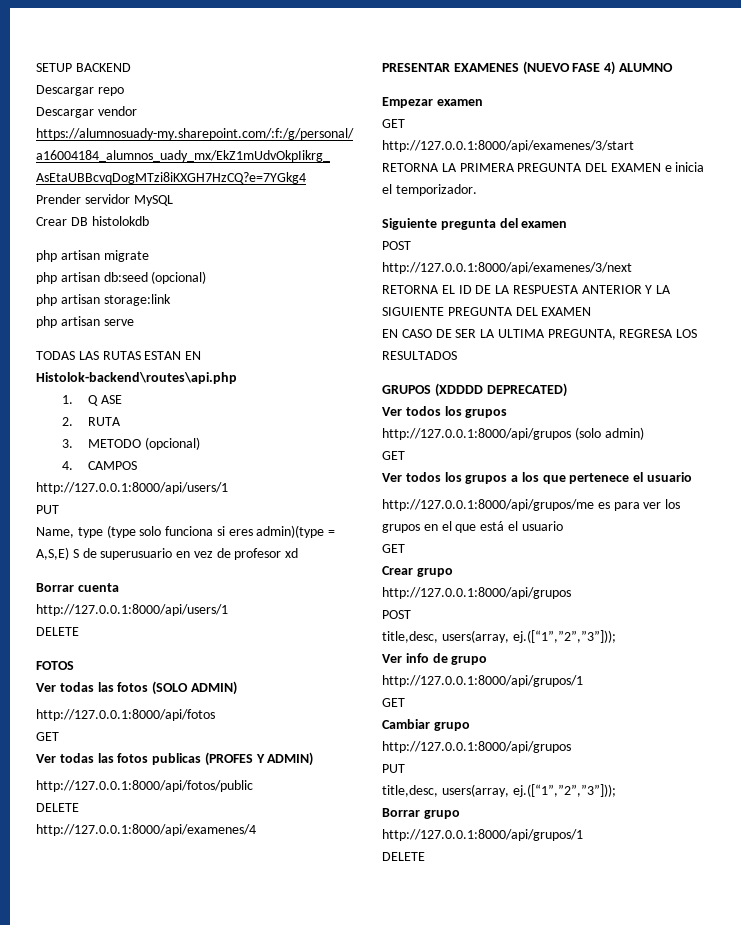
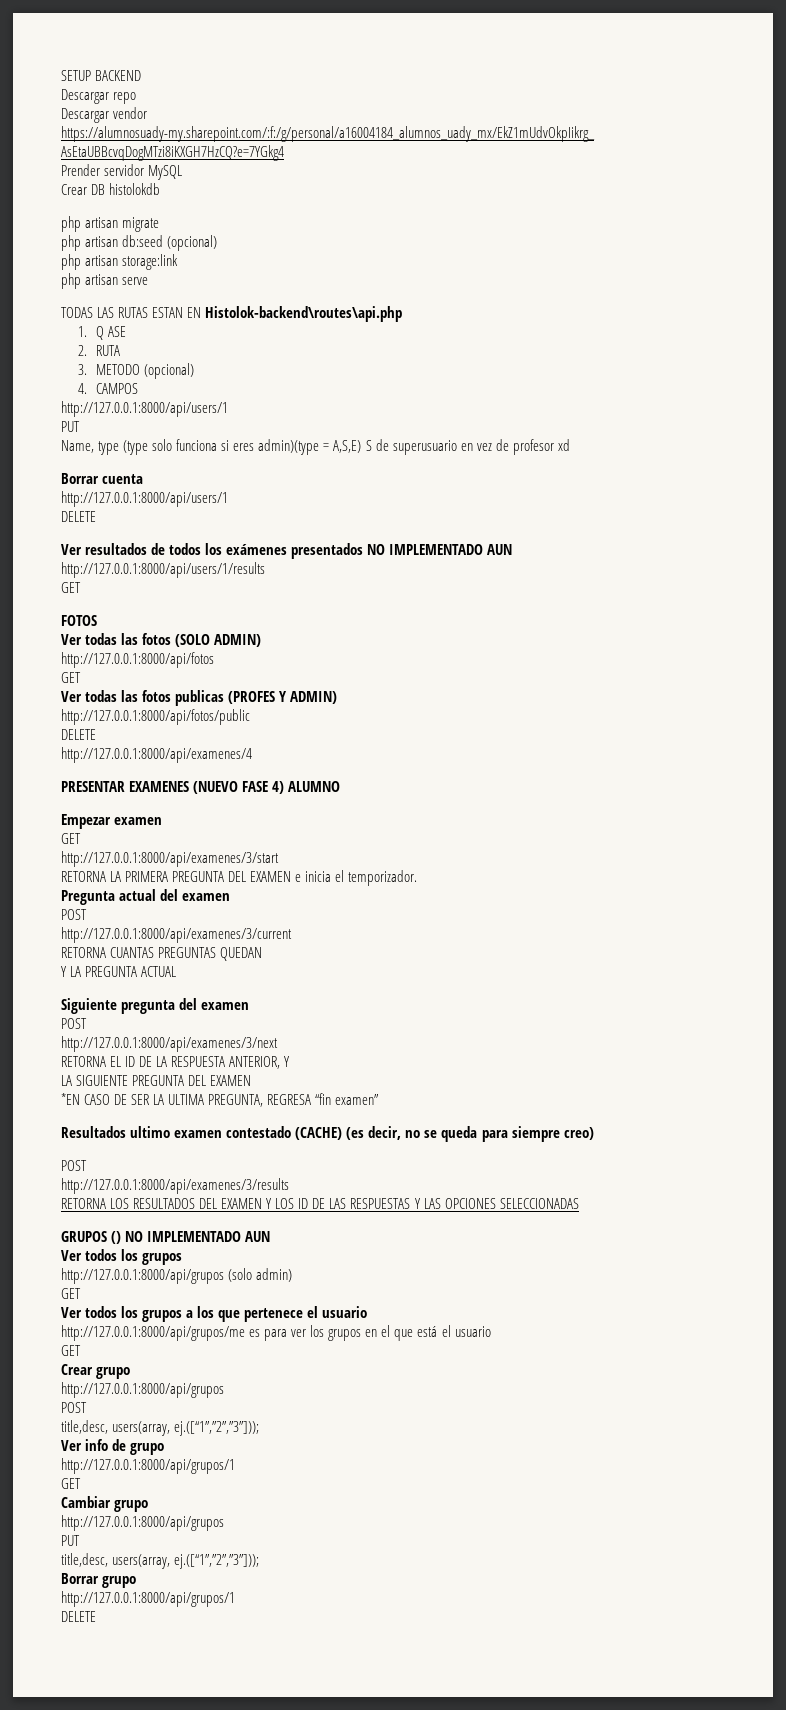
+ Ver resultados de todos los exámenes presentados NO IMPLEMENTADO AUN
+ http://127.0.0.1:8000/api/users/1/results
+ GET
+ Pregunta actual del examen
+ POST
+ http://127.0.0.1:8000/api/examenes/3/current
+ RETORNA CUANTAS PREGUNTAS QUEDAN
+ Y LA PREGUNTA ACTUAL
- RETORNA EL ID DE LA RESPUESTA ANTERIOR Y LA SIGUIENTE PREGUNTA DEL EXAMEN
+ RETORNA EL ID DE LA RESPUESTA ANTERIOR, Y
+ LA SIGUIENTE PREGUNTA DEL EXAMEN
- EN CASO DE SER LA ULTIMA PREGUNTA, REGRESA LOS RESULTADOS
- GRUPOS (XDDDD DEPRECATED)
+ *EN CASO DE SER LA ULTIMA PREGUNTA, REGRESA “fin examen”
+ Resultados ultimo examen contestado (CACHE) (es decir, no se queda para siempre creo)
+ POST
+ http://127.0.0.1:8000/api/examenes/3/results
+ RETORNA LOS RESULTADOS DEL EXAMEN Y LOS ID DE LAS RESPUESTAS Y LAS OPCIONES SELECCIONADAS
+ GRUPOS () NO IMPLEMENTADO AUN

